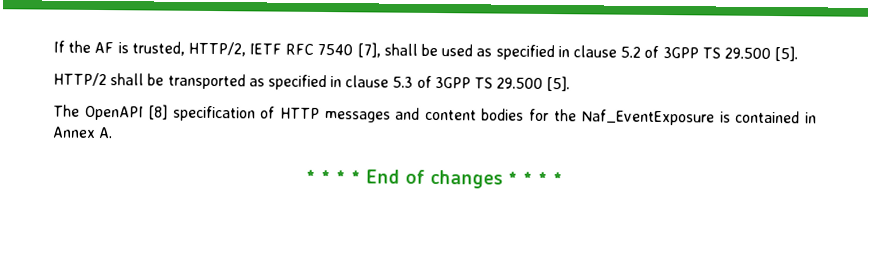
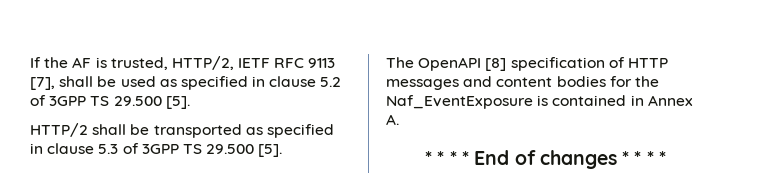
- If the AF is trusted, HTTP/2, IETF RFC 7540 [7], shall be used as specified in clause 5.2 of 3GPP TS 29.500 [5].
+ If the AF is trusted, HTTP/2, IETF RFC 9113 [7], shall be used as specified in clause 5.2 of 3GPP TS 29.500 [5].

